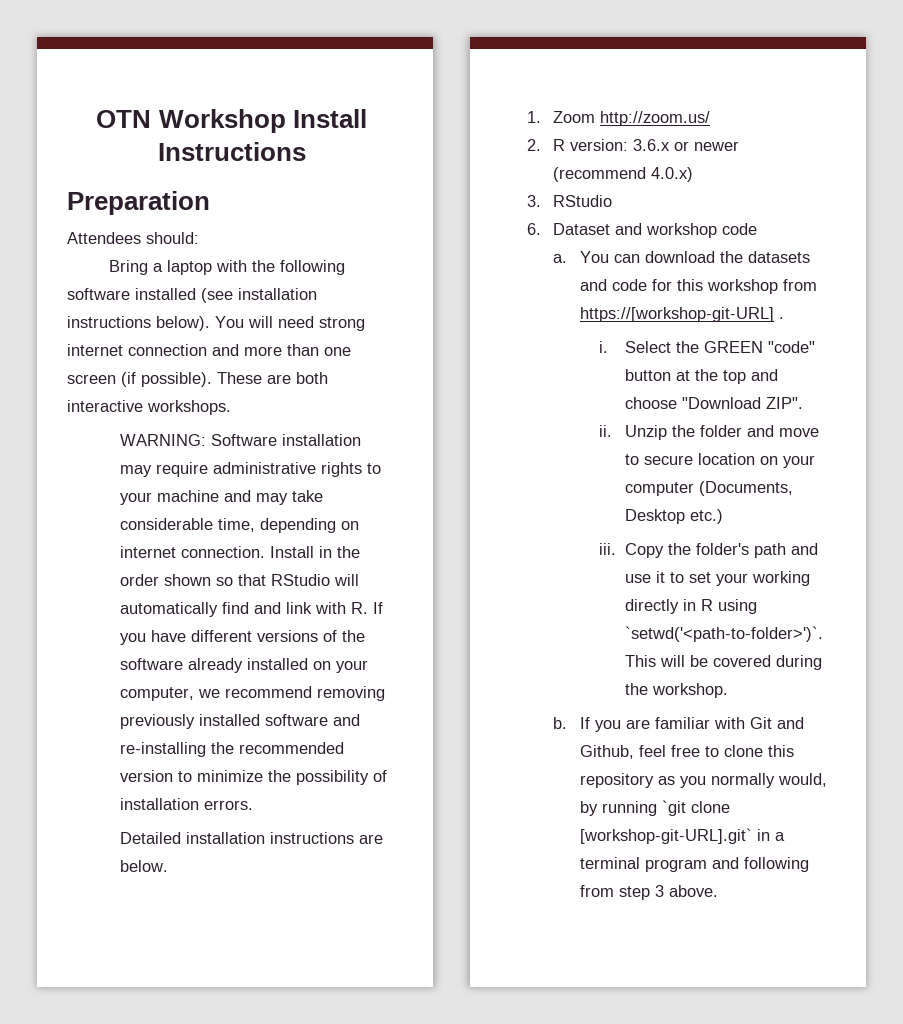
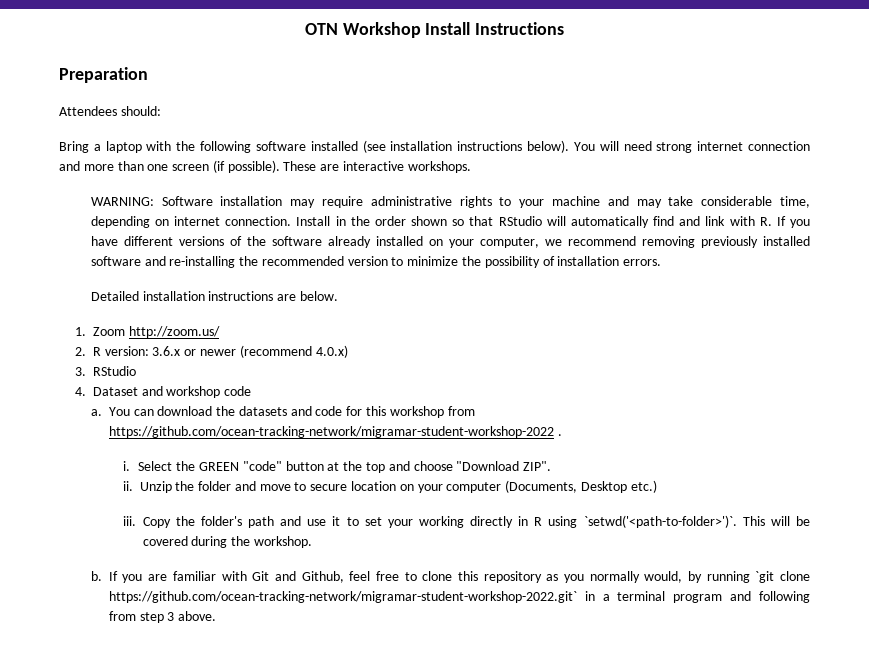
- These are both interactive workshops.
+ These are interactive workshops.
- 6. Dataset and workshop code
+ 4. Dataset and workshop code
- You can download the datasets and code for this workshop from https://[workshop-git-URL] .
+ You can download the datasets and code for this workshop from https://github.com/ocean-tracking-network/migramar-student-workshop-2022 .
- If you are familiar with Git and Github, feel free to clone this repository as you normally would, by running `git clone [workshop-git-URL].git` in a terminal program and following from step 3 above.
+ If you are familiar with Git and Github, feel free to clone this repository as you normally would, by running `git clone https://github.com/ocean-tracking-network/migramar-student-workshop-2022.git` in a terminal program and following from step 3 above.

